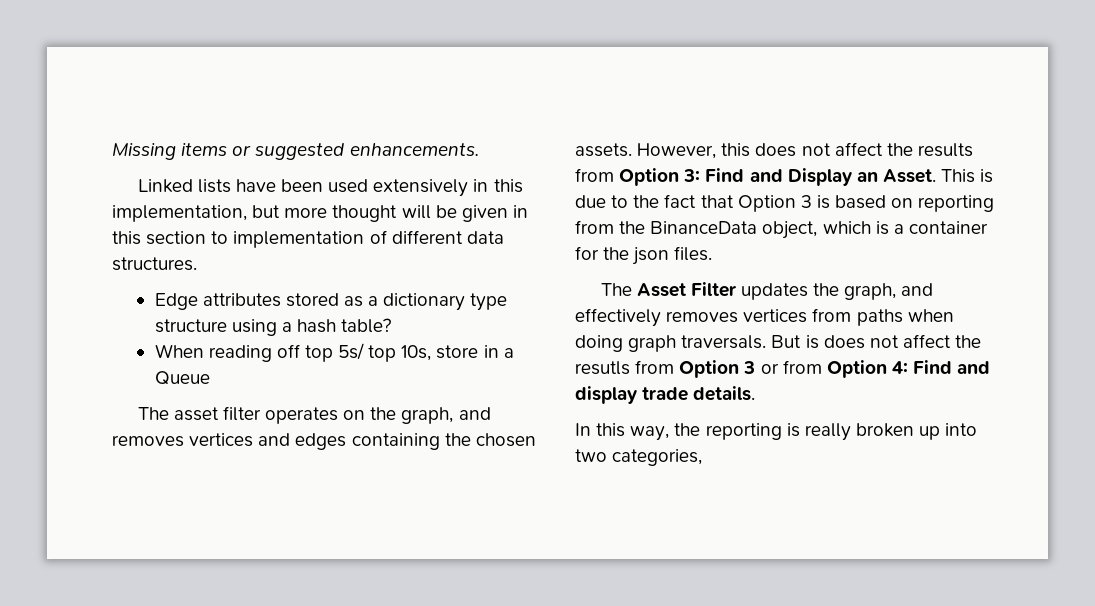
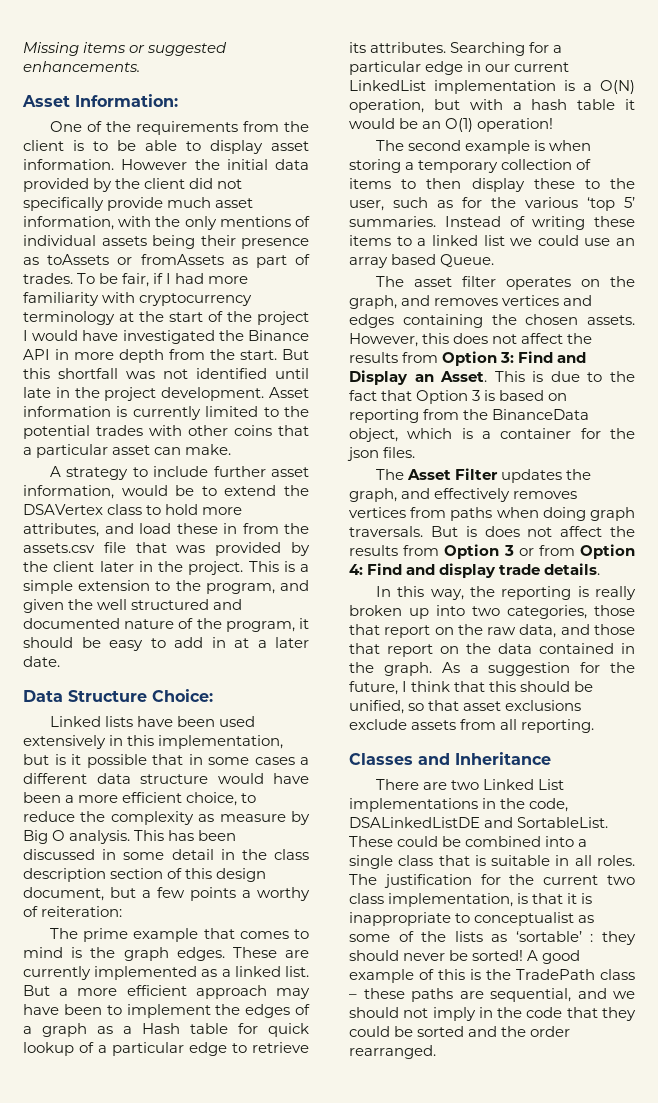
+ Asset Information:
+ One of the requirements from the client is to be able to display asset information. However the initial data provided by the client did not specifically provide much asset information, with the only mentions of individual assets being their presence as toAssets or fromAssets as part of trades. To be fair, if I had more familiarity with cryptocurrency terminology at the start of the project I would have investigated the Binance API in more depth from the start. But this shortfall was not identified until late in the project development. Asset information is currently limited to the potential trades with other coins that a particular asset can make.
+ A strategy to include further asset information, would be to extend the DSAVertex class to hold more attributes, and load these in from the assets.csv file that was provided by the client later in the project. This is a simple extension to the program, and given the well structured and documented nature of the program, it should be easy to add in at a later date.
+ Data Structure Choice:
- Linked lists have been used extensively in this implementation, but more thought will be given in this section to implementation of different data structures.
- Edge attributes stored as a dictionary type structure using a hash table?
- When reading off top 5s/ top 10s, store in a Queue
+ Linked lists have been used extensively in this implementation, but is it possible that in some cases a different data structure would have been a more efficient choice, to reduce the complexity as measure by Big O analysis. This has been discussed in some detail in the class description section of this design document, but a few points a worthy of reiteration:
+ The prime example that comes to mind is the graph edges. These are currently implemented as a linked list. But a more efficient approach may have been to implement the edges of a graph as a Hash table for quick lookup of a particular edge to retrieve its attributes. Searching for a particular edge in our current LinkedList implementation is a O(N) operation, but with a hash table it would be an O(1) operation!
+ The second example is when storing a temporary collection of items to then display these to the user, such as for the various ‘top 5’ summaries. Instead of writing these items to a linked list we could use an array based Queue.
- But is does not affect the resutls from Option 3 or from Option 4: Find and display trade details.
+ But is does not affect the results from Option 3 or from Option 4: Find and display trade details.
- In this way, the reporting is really broken up into two categories,
+ In this way, the reporting is really broken up into two categories, those that report on the raw data, and those that report on the data contained in the graph. As a suggestion for the future, I think that this should be unified, so that asset exclusions exclude assets from all reporting.
+ Classes and Inheritance
+ There are two Linked List implementations in the code, DSALinkedListDE and SortableList. These could be combined into a single class that is suitable in all roles. The justification for the current two class implementation, is that it is inappropriate to conceptualist as some of the lists as ‘sortable’ : they should never be sorted! A good example of this is the TradePath class – these paths are sequential, and we should not imply in the code that they could be sorted and the order rearranged.

